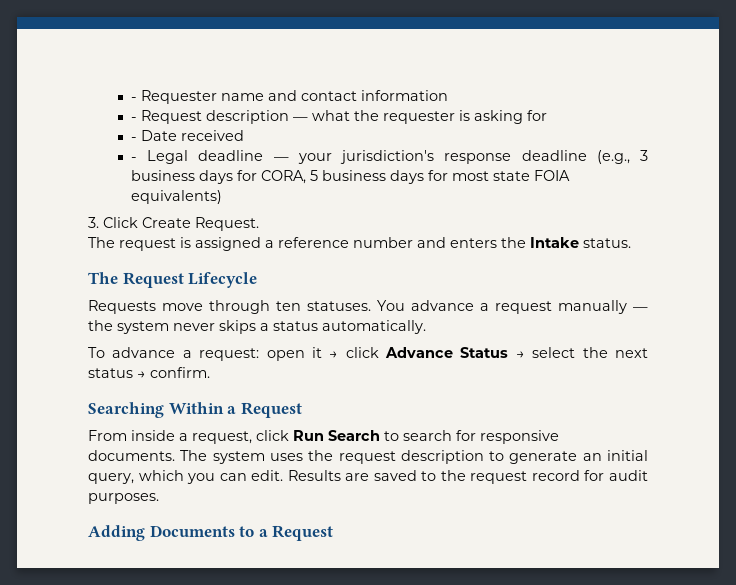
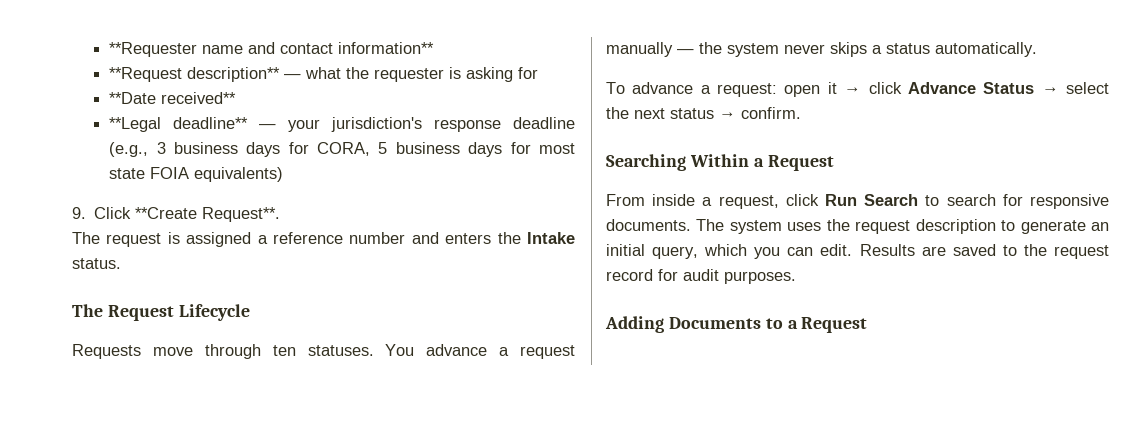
- - Requester name and contact information
- - Request description — what the requester is asking for
+ **Requester name and contact information**
+ **Request description** — what the requester is asking for
- - Date received
- - Legal deadline — your jurisdiction's response deadline (e.g., 3 business days for CORA, 5 business days for most state FOIA equivalents)
+ **Date received**
+ **Legal deadline** — your jurisdiction's response deadline (e.g., 3 business days for CORA, 5 business days for most state FOIA equivalents)
- 3. Click Create Request.
+ 9. Click **Create Request**.

